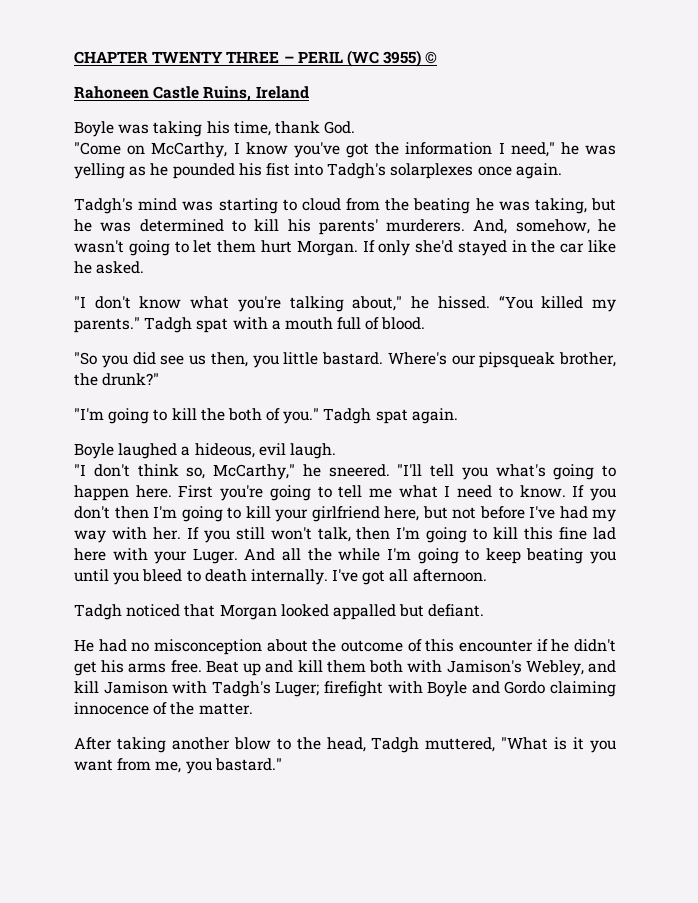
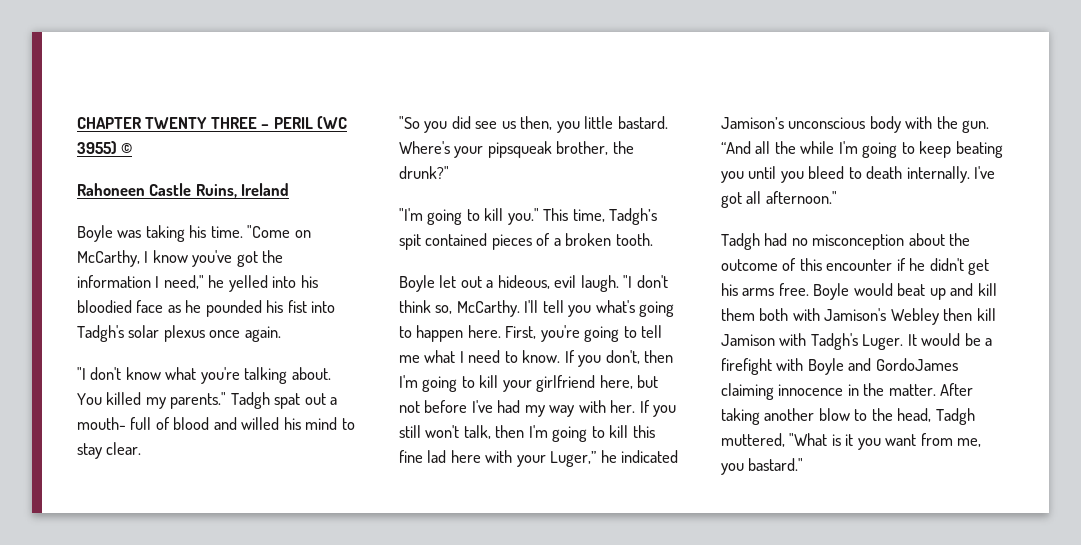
- Boyle was taking his time, thank God.
- "Come on McCarthy, I know you've got the information I need," he was yelling as he pounded his fist into Tadgh's solarplexes once again.
+ Boyle was taking his time. "Come on McCarthy, I know you've got the information I need," he yelled into his bloodied face as he pounded his fist into Tadgh's solar plexus once again.
- Tadgh's mind was starting to cloud from the beating he was taking, but he was determined to kill his parents' murderers. And, somehow, he wasn't going to let them hurt Morgan. If only she'd stayed in the car like he asked.
- "I don't know what you're talking about," he hissed. “You killed my parents."
+ "I don't know what you're talking about. You killed my parents."
- Tadgh spat with a mouth full of blood.
+ Tadgh spat out a mouth- full of blood and willed his mind to stay clear.
- Where's our pipsqueak brother, the drunk?"
+ Where's your pipsqueak brother, the drunk?"
- "I'm going to kill the both of you." Tadgh spat again.
- Boyle laughed a hideous, evil laugh.
- "I don't think so, McCarthy," he sneered. "I'll tell you what's going to happen here.
+ "I'm going to kill you." This time, Tadgh’s spit contained pieces of a broken tooth.
+ Boyle let out a hideous, evil laugh. "I don't think so, McCarthy. I'll tell you what's going to happen here.
- First you're going to tell me what I need to know.
+ First, you're going to tell me what I need to know.
- If you don't then I'm going to kill your girlfriend here, but not before I've had my way with her.
+ If you don't, then I'm going to kill your girlfriend here, but not before I've had my way with her.
- If you still won't talk, then I'm going to kill this fine lad here with your Luger. And all the while I'm going to keep beating you until you bleed to death internally.
+ If you still won't talk, then I'm going to kill this fine lad here with your Luger,” he indicated Jamison’s unconscious body with the gun. “And all the while I'm going to keep beating you until you bleed to death internally.
- I've got all afternoon.
- Tadgh noticed that Morgan looked appalled but defiant.
- He had no misconception about the outcome of this encounter if he didn't get his arms free.
+ I've got all afternoon."
+ Tadgh had no misconception about the outcome of this encounter if he didn't get his arms free.
- Beat up and kill them both with Jamison's Webley, and kill Jamison with Tadgh's Luger; firefight with Boyle and Gordo claiming innocence of the matter.
- After taking another blow to the head, Tadgh muttered, "What is it you want from me, you bastard."
+ Boyle would beat up and kill them both with Jamison's Webley then kill Jamison with Tadgh's Luger. It would be a firefight with Boyle and GordoJames claiming innocence in the matter. After taking another blow to the head, Tadgh muttered, "What is it you want from me, you bastard."

